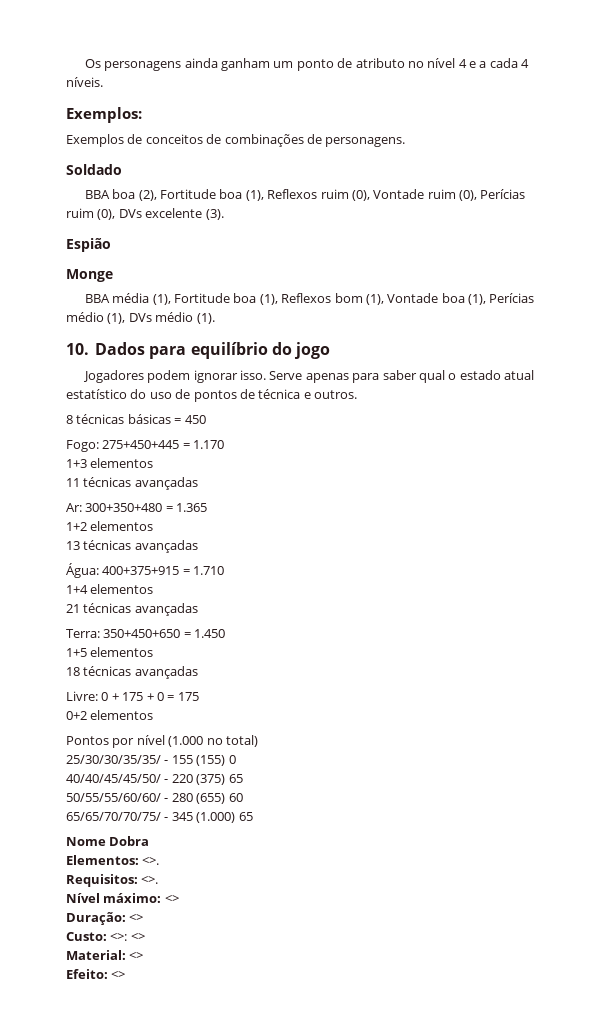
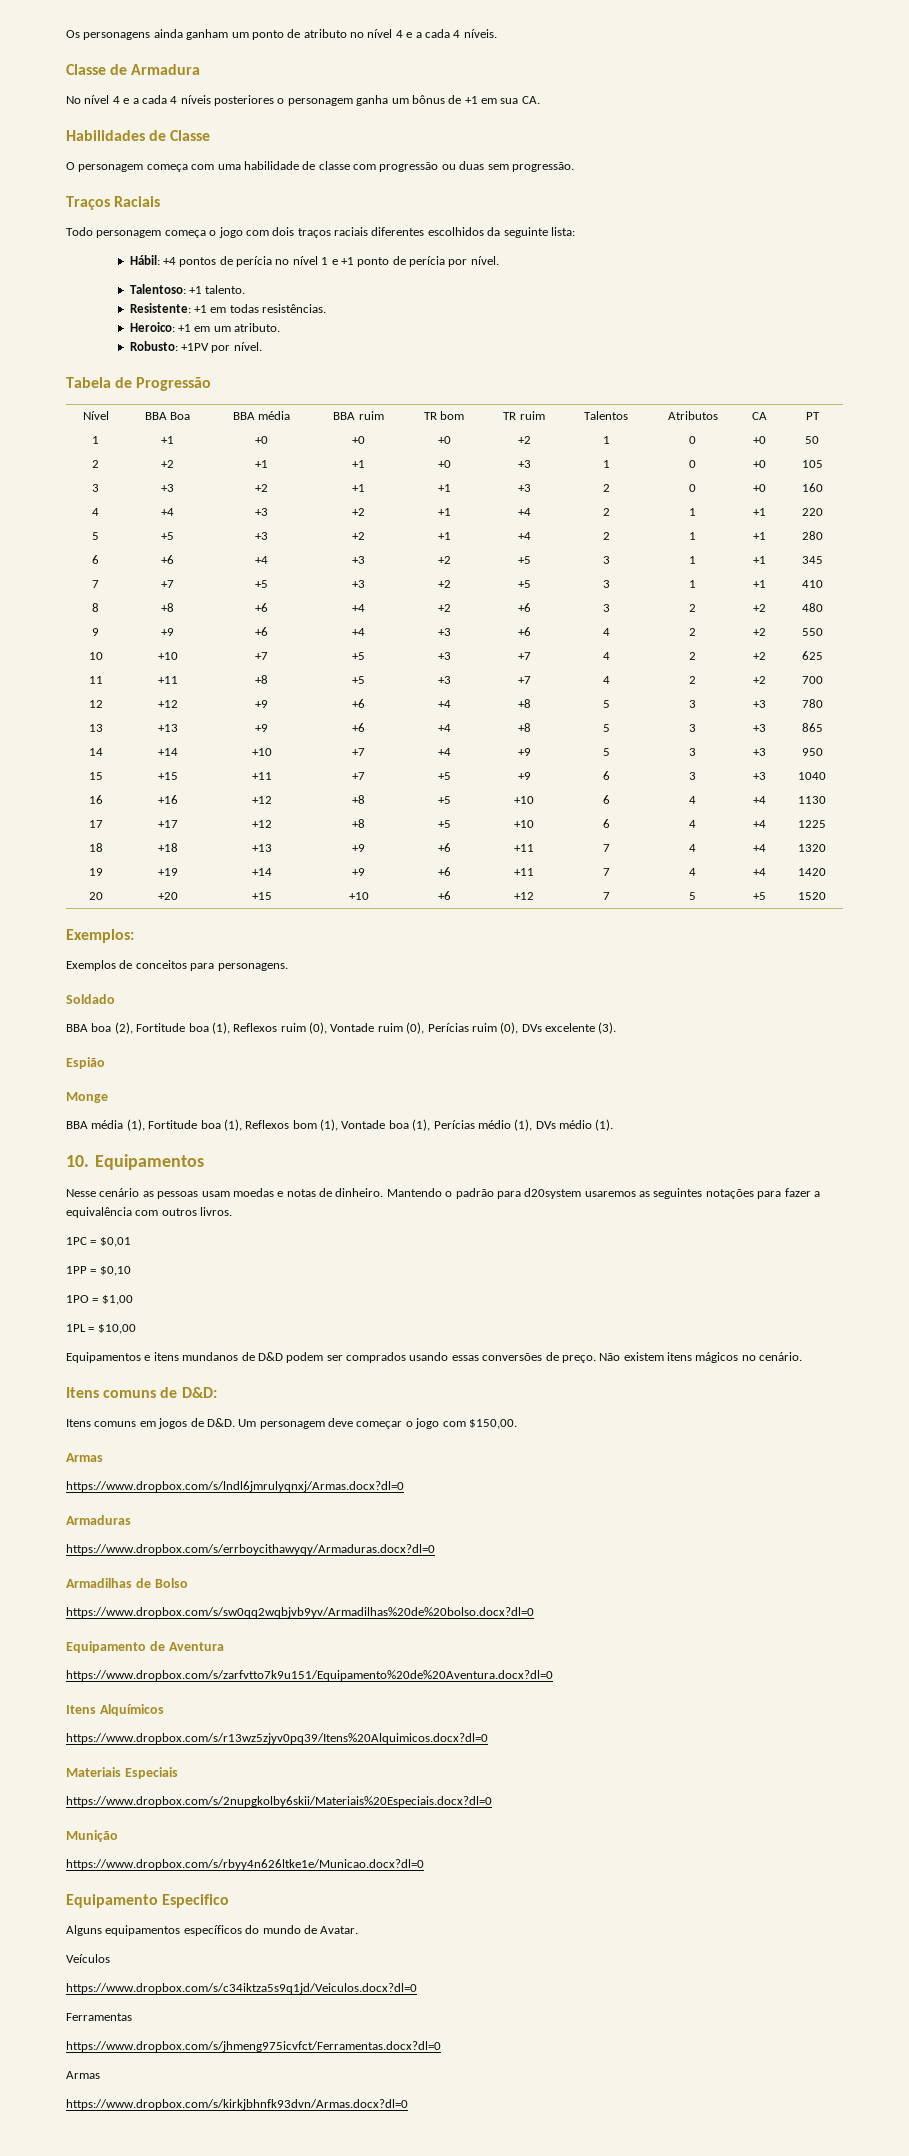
+ Classe de Armadura
+ No nível 4 e a cada 4 níveis posteriores o personagem ganha um bônus de +1 em sua CA.
+ Habilidades de Classe
+ O personagem começa com uma habilidade de classe com progressão ou duas sem progressão.
+ Traços Raciais
+ Todo personagem começa o jogo com dois traços raciais diferentes escolhidos da seguinte lista:
+ Hábil: +4 pontos de perícia no nível 1 e +1 ponto de perícia por nível.
+ Talentoso: +1 talento.
+ Resistente: +1 em todas resistências.
+ Heroico: +1 em um atributo.
+ Robusto: +1PV por nível.
+ Tabela de Progressão
+ Nível | BBA Boa | BBA média | BBA ruim | TR bom | TR ruim | Talentos | Atributos | CA | PT
+ 1 | +1 | +0 | +0 | +0 | +2 | 1 | 0 | +0 | 50
+ 2 | +2 | +1 | +1 | +0 | +3 | 1 | 0 | +0 | 105
+ 3 | +3 | +2 | +1 | +1 | +3 | 2 | 0 | +0 | 160
+ 4 | +4 | +3 | +2 | +1 | +4 | 2 | 1 | +1 | 220
+ 5 | +5 | +3 | +2 | +1 | +4 | 2 | 1 | +1 | 280
+ 6 | +6 | +4 | +3 | +2 | +5 | 3 | 1 | +1 | 345
+ 7 | +7 | +5 | +3 | +2 | +5 | 3 | 1 | +1 | 410
+ 8 | +8 | +6 | +4 | +2 | +6 | 3 | 2 | +2 | 480
+ 9 | +9 | +6 | +4 | +3 | +6 | 4 | 2 | +2 | 550
+ 10 | +10 | +7 | +5 | +3 | +7 | 4 | 2 | +2 | 625
+ 11 | +11 | +8 | +5 | +3 | +7 | 4 | 2 | +2 | 700
+ 12 | +12 | +9 | +6 | +4 | +8 | 5 | 3 | +3 | 780
+ 13 | +13 | +9 | +6 | +4 | +8 | 5 | 3 | +3 | 865
+ 14 | +14 | +10 | +7 | +4 | +9 | 5 | 3 | +3 | 950
+ 15 | +15 | +11 | +7 | +5 | +9 | 6 | 3 | +3 | 1040
+ 16 | +16 | +12 | +8 | +5 | +10 | 6 | 4 | +4 | 1130
+ 17 | +17 | +12 | +8 | +5 | +10 | 6 | 4 | +4 | 1225
+ 18 | +18 | +13 | +9 | +6 | +11 | 7 | 4 | +4 | 1320
+ 19 | +19 | +14 | +9 | +6 | +11 | 7 | 4 | +4 | 1420
+ 20 | +20 | +15 | +10 | +6 | +12 | 7 | 5 | +5 | 1520
- Exemplos de conceitos de combinações de personagens.
+ Exemplos de conceitos para personagens.
- 10. Dados para equilíbrio do jogo
- Jogadores podem ignorar isso. Serve apenas para saber qual o estado atual estatístico do uso de pontos de técnica e outros.
- 8 técnicas básicas = 450
- Fogo: 275+450+445 = 1.170
- 1+3 elementos
- 11 técnicas avançadas
- Ar: 300+350+480 = 1.365
- 1+2 elementos
- 13 técnicas avançadas
- Água: 400+375+915 = 1.710
- 1+4 elementos
- 21 técnicas avançadas
- Terra: 350+450+650 = 1.450
- 1+5 elementos
- 18 técnicas avançadas
- Livre: 0 + 175 + 0 = 175
- 0+2 elementos
- Pontos por nível (1.000 no total)
- 25/30/30/35/35/ - 155 (155) 0
- 40/40/45/45/50/ - 220 (375) 65
- 50/55/55/60/60/ - 280 (655) 60
- 65/65/70/70/75/ - 345 (1.000) 65
- Nome Dobra
- Elementos: <>.
- Requisitos: <>.
- Nível máximo: <>
- Duração: <>
- Custo: <>: <>
- Material: <>
- Efeito: <>
+ 10. Equipamentos
+ Nesse cenário as pessoas usam moedas e notas de dinheiro. Mantendo o padrão para d20system usaremos as seguintes notações para fazer a equivalência com outros livros.
+ 1PC = $0,01
+ 1PP = $0,10
+ 1PO = $1,00
+ 1PL = $10,00
+ Equipamentos e itens mundanos de D&D podem ser comprados usando essas conversões de preço. Não existem itens mágicos no cenário.
+ Itens comuns de D&D:
+ Itens comuns em jogos de D&D. Um personagem deve começar o jogo com $150,00.
+ Armas
+ https://www.dropbox.com/s/lndl6jmrulyqnxj/Armas.docx?dl=0
+ Armaduras
+ https://www.dropbox.com/s/errboycithawyqy/Armaduras.docx?dl=0
+ Armadilhas de Bolso
+ https://www.dropbox.com/s/sw0qq2wqbjvb9yv/Armadilhas%20de%20bolso.docx?dl=0
+ Equipamento de Aventura
+ https://www.dropbox.com/s/zarfvtto7k9u151/Equipamento%20de%20Aventura.docx?dl=0
+ Itens Alquímicos
+ https://www.dropbox.com/s/r13wz5zjyv0pq39/Itens%20Alquimicos.docx?dl=0
+ Materiais Especiais
+ https://www.dropbox.com/s/2nupgkolby6skii/Materiais%20Especiais.docx?dl=0
+ Munição
+ https://www.dropbox.com/s/rbyy4n626ltke1e/Municao.docx?dl=0
+ Equipamento Especifico
+ Alguns equipamentos específicos do mundo de Avatar.
+ Veículos
+ https://www.dropbox.com/s/c34iktza5s9q1jd/Veiculos.docx?dl=0
+ Ferramentas
+ https://www.dropbox.com/s/jhmeng975icvfct/Ferramentas.docx?dl=0
+ Armas
+ https://www.dropbox.com/s/kirkjbhnfk93dvn/Armas.docx?dl=0

